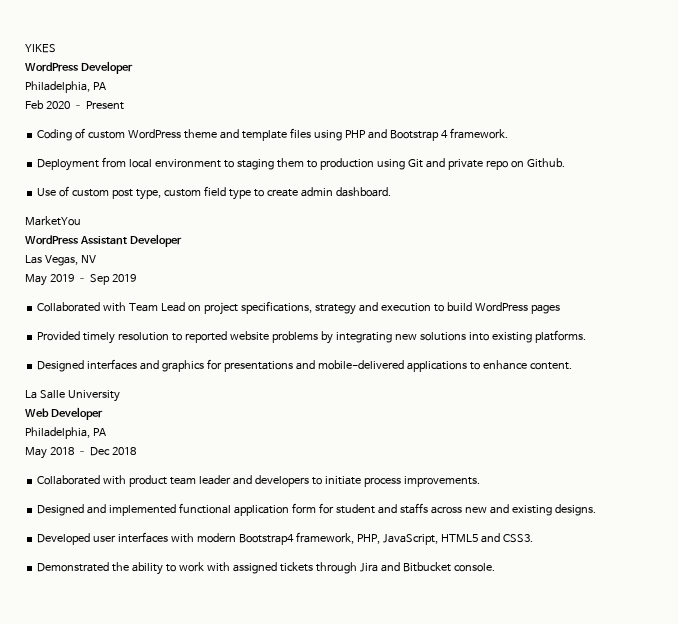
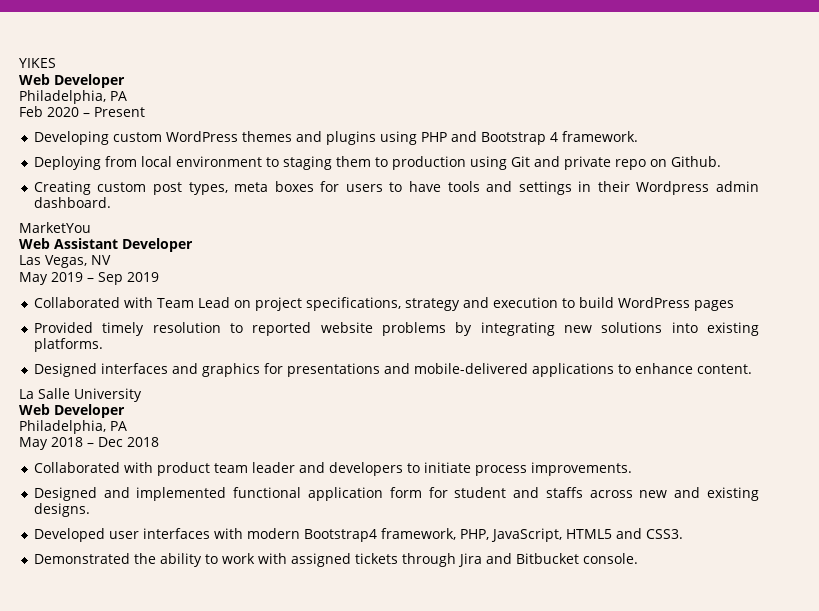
  YIKES
- WordPress Developer
+ Web Developer
- Coding of custom WordPress theme and template files using PHP and Bootstrap 4 framework.
+ Developing custom WordPress themes and plugins using PHP and Bootstrap 4 framework.
- Deployment from local environment to staging them to production using Git and private repo on Github.
+ Deploying from local environment to staging them to production using Git and private repo on Github.
- Use of custom post type, custom field type to create admin dashboard.
+ Creating custom post types, meta boxes for users to have tools and settings in their Wordpress admin dashboard.
- WordPress Assistant Developer
+ Web Assistant Developer

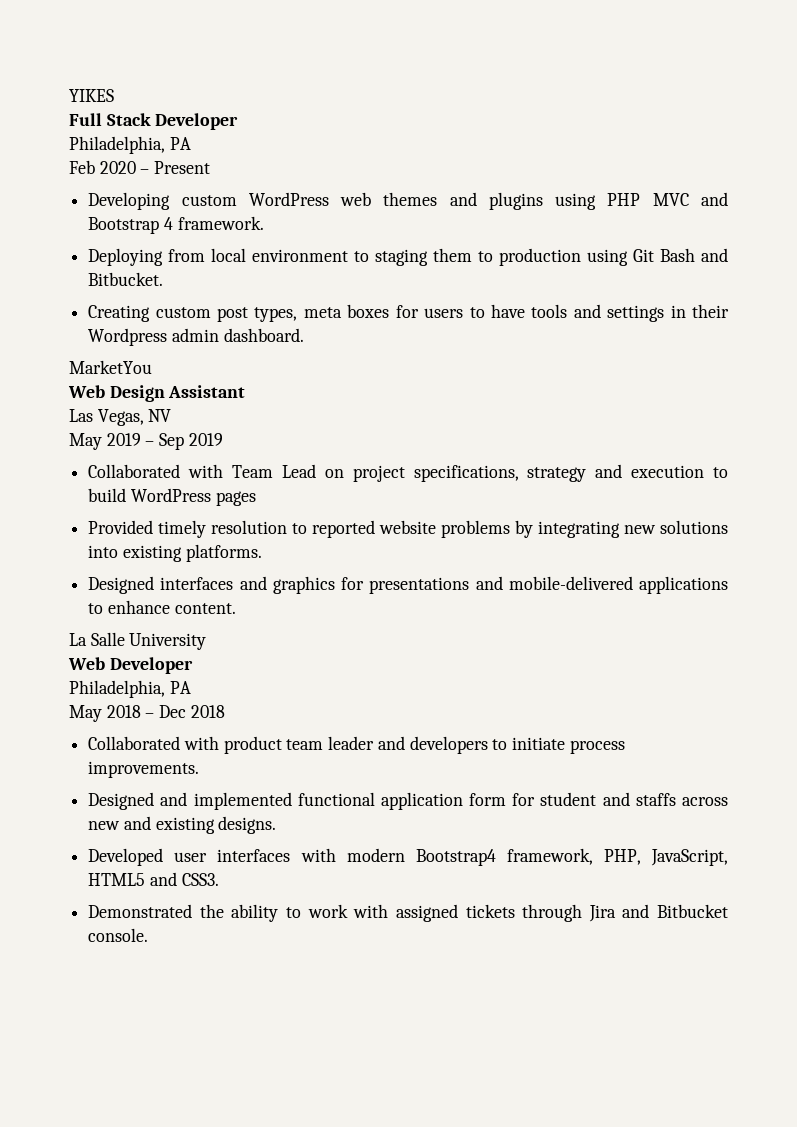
  YIKES
- Web Developer
+ Full Stack Developer
- Developing custom WordPress themes and plugins using PHP and Bootstrap 4 framework.
+ Developing custom WordPress web themes and plugins using PHP MVC and Bootstrap 4 framework.
- Deploying from local environment to staging them to production using Git and private repo on Github.
+ Deploying from local environment to staging them to production using Git Bash and Bitbucket.
- Web Assistant Developer
+ Web Design Assistant

